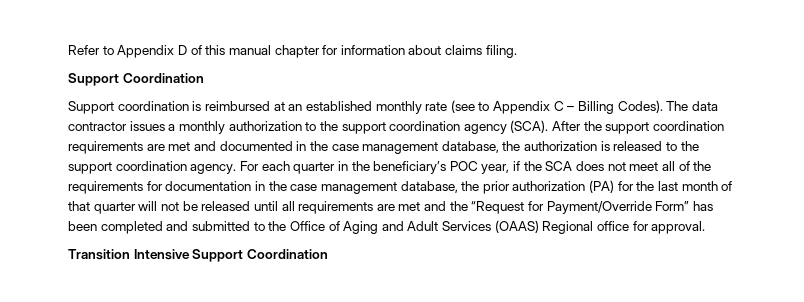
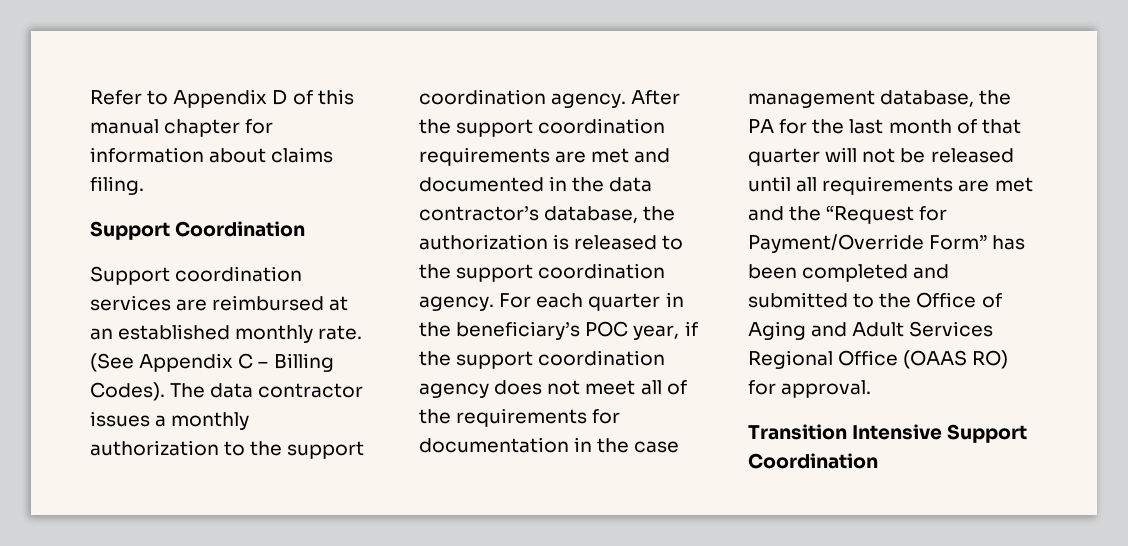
- Support coordination is reimbursed at an established monthly rate (see to Appendix C – Billing Codes).
+ Support coordination services are reimbursed at an established monthly rate. (See Appendix C – Billing Codes).
- The data contractor issues a monthly authorization to the support coordination agency (SCA).
+ The data contractor issues a monthly authorization to the support coordination agency.
- After the support coordination requirements are met and documented in the case management database, the authorization is released to the support coordination agency.
+ After the support coordination requirements are met and documented in the data contractor’s database, the authorization is released to the support coordination agency.
- For each quarter in the beneficiary’s POC year, if the SCA does not meet all of the requirements for documentation in the case management database, the prior authorization (PA) for the last month of that quarter will not be released until all requirements are met and the “Request for Payment/Override Form” has been completed and submitted to the Office of Aging and Adult Services (OAAS) Regional office for approval.
+ For each quarter in the beneficiary’s POC year, if the support coordination agency does not meet all of the requirements for documentation in the case management database, the PA for the last month of that quarter will not be released until all requirements are met and the “Request for Payment/Override Form” has been completed and submitted to the Office of Aging and Adult Services Regional Office (OAAS RO) for approval.

